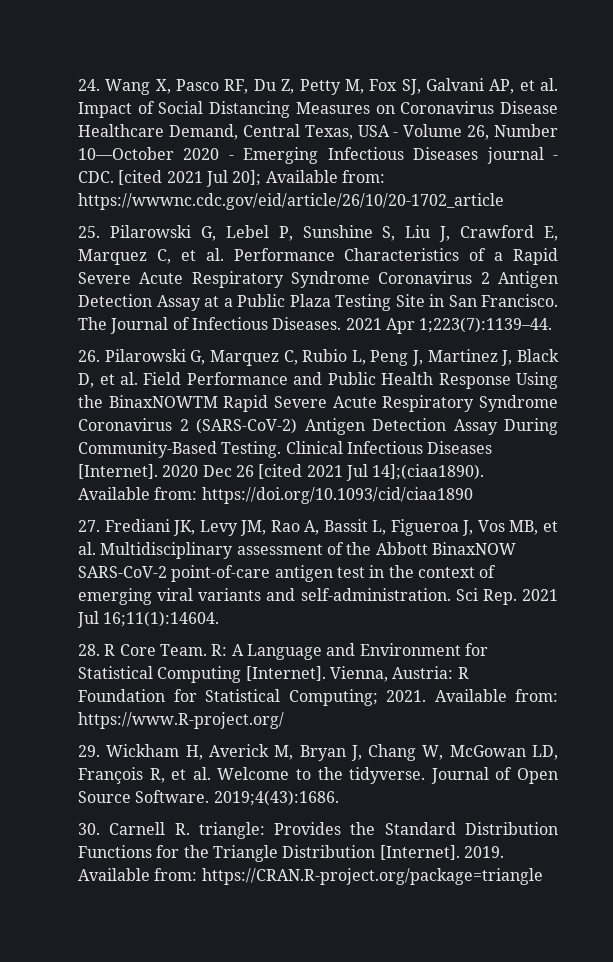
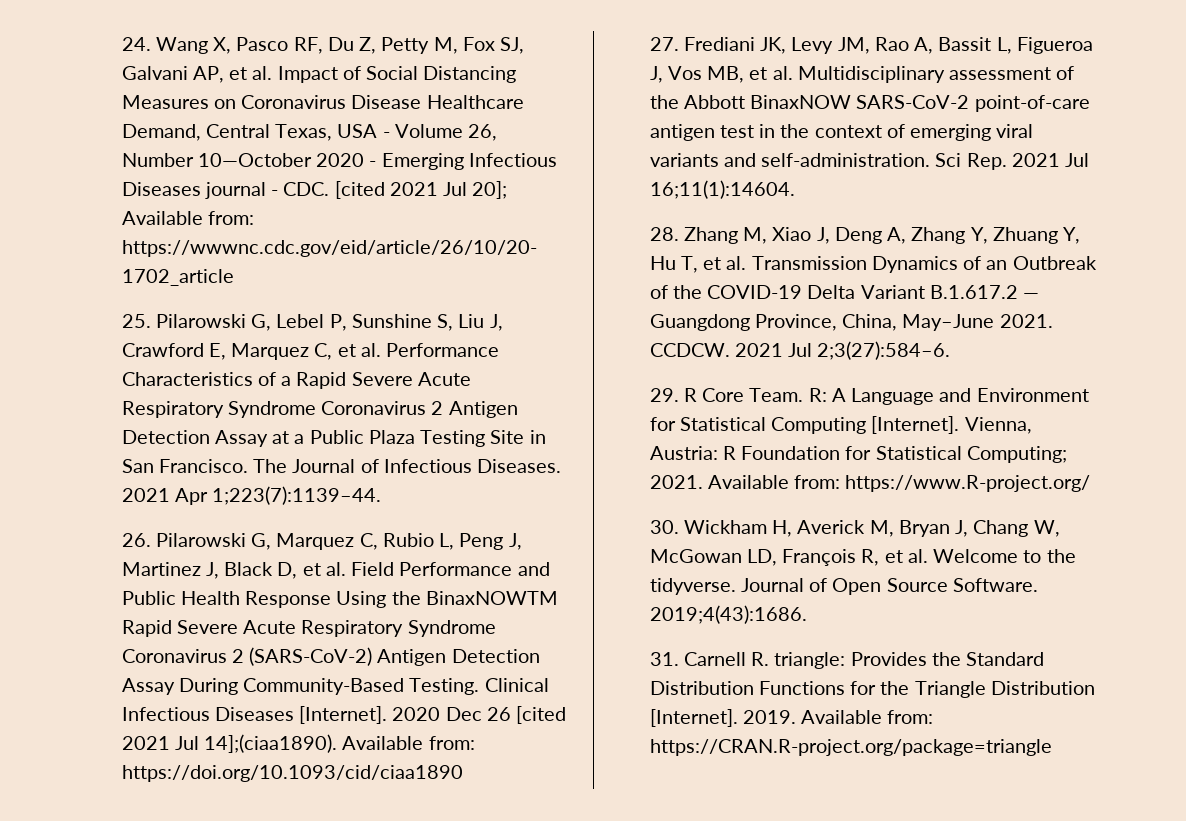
- 28. R Core Team.
+ 28. Zhang M, Xiao J, Deng A, Zhang Y, Zhuang Y, Hu T, et al. Transmission Dynamics of an Outbreak of the COVID-19 Delta Variant B.1.617.2 — Guangdong Province, China, May–June 2021. CCDCW. 2021 Jul 2;3(27):584–6.
+ 29. R Core Team.
- 29. Wickham H, Averick M, Bryan J, Chang W, McGowan LD, François R, et al. Welcome to the tidyverse.
+ 30. Wickham H, Averick M, Bryan J, Chang W, McGowan LD, François R, et al. Welcome to the tidyverse.
- 30. Carnell R. triangle: Provides the Standard Distribution Functions for the Triangle Distribution [Internet].
+ 31. Carnell R. triangle: Provides the Standard Distribution Functions for the Triangle Distribution [Internet].

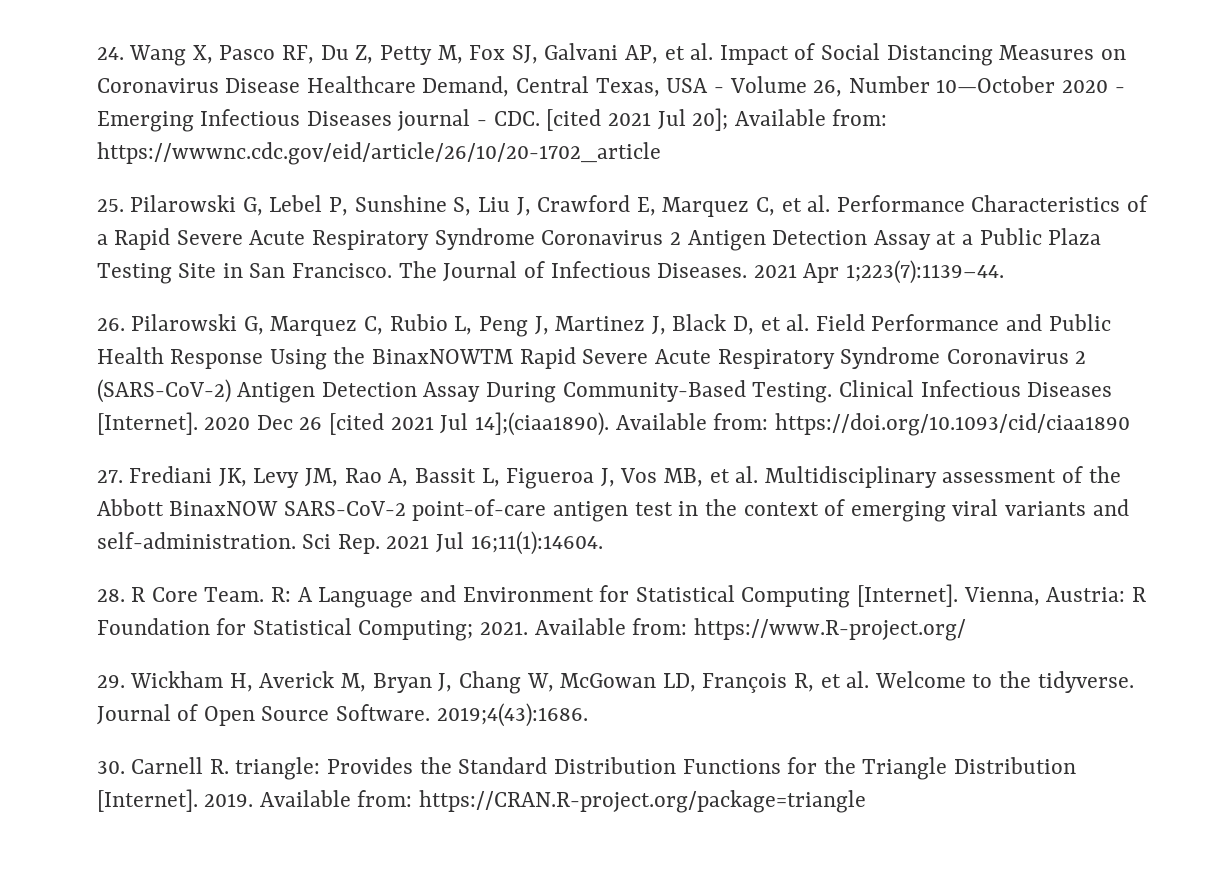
- 28. Zhang M, Xiao J, Deng A, Zhang Y, Zhuang Y, Hu T, et al. Transmission Dynamics of an Outbreak of the COVID-19 Delta Variant B.1.617.2 — Guangdong Province, China, May–June 2021. CCDCW. 2021 Jul 2;3(27):584–6.
- 29. R Core Team.
+ 28. R Core Team.
- 30. Wickham H, Averick M, Bryan J, Chang W, McGowan LD, François R, et al. Welcome to the tidyverse.
+ 29. Wickham H, Averick M, Bryan J, Chang W, McGowan LD, François R, et al. Welcome to the tidyverse.
- 31. Carnell R. triangle: Provides the Standard Distribution Functions for the Triangle Distribution [Internet].
+ 30. Carnell R. triangle: Provides the Standard Distribution Functions for the Triangle Distribution [Internet].

